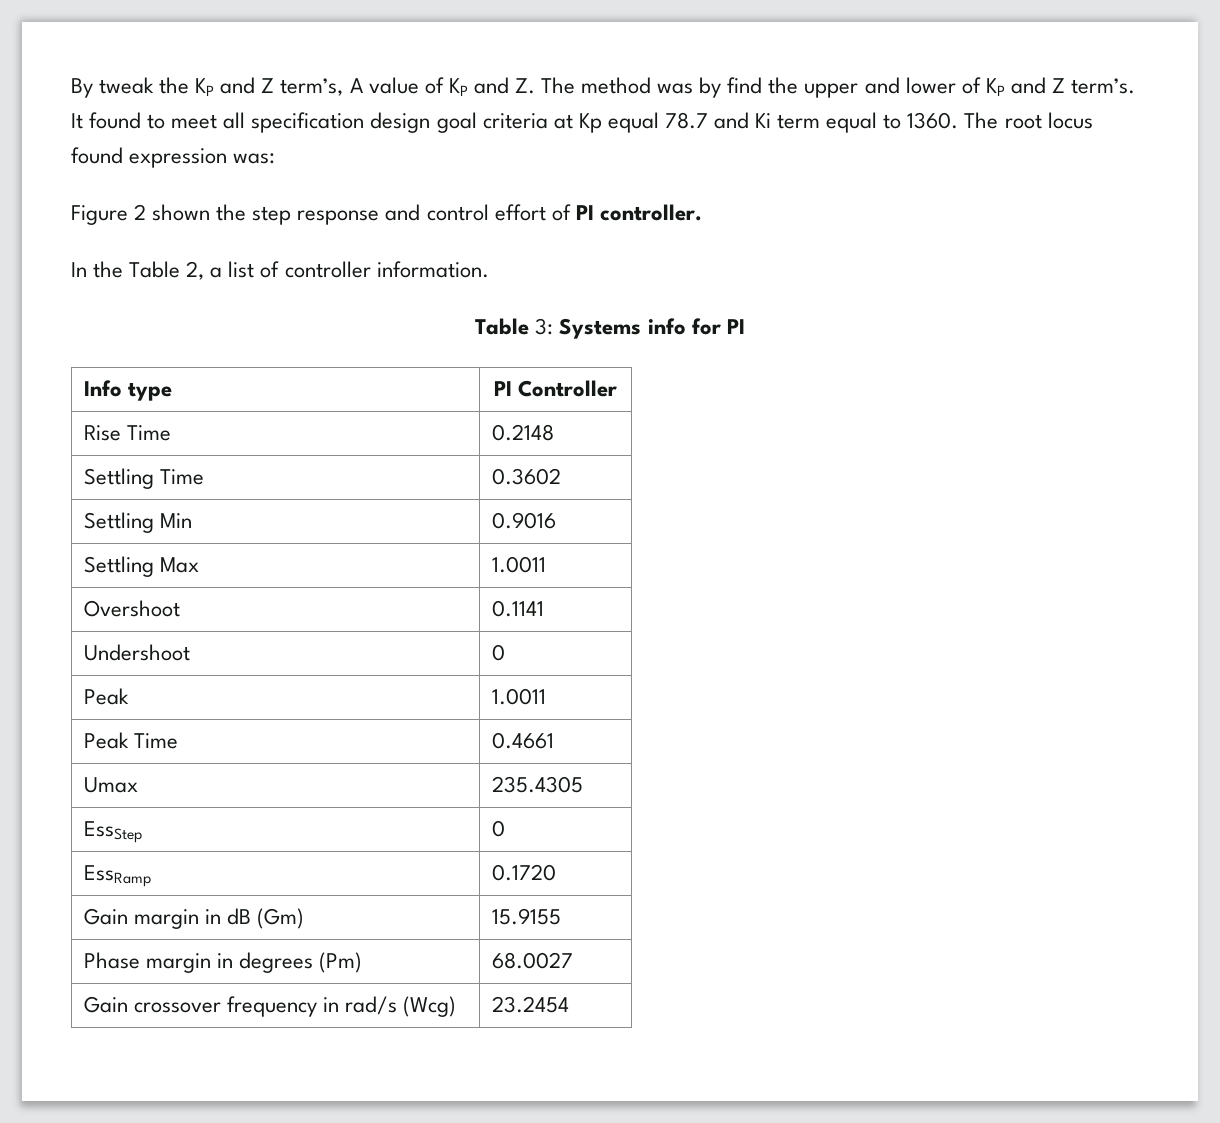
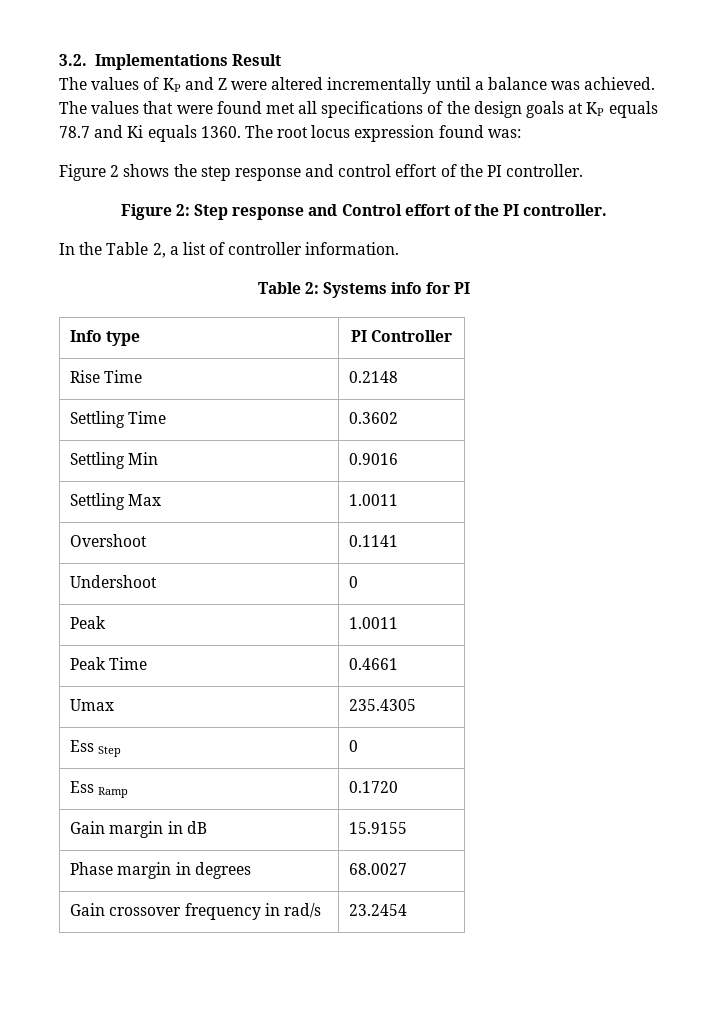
- By tweak the KP and Z term’s, A value of KP and Z. The method was by find the upper and lower of KP and Z term’s. It found to meet all specification design goal criteria at Kp equal 78.7 and Ki term equal to 1360.
+ 3.2. Implementations Result
+ The values of KP and Z were altered incrementally until a balance was achieved. The values that were found met all specifications of the design goals at KP equals 78.7 and Ki equals 1360.
- The root locus found expression was:
+ The root locus expression found was:
- Figure 2 shown the step response and control effort of PI controller.
+ Figure 2 shows the step response and control effort of the PI controller.
+ Figure 2: Step response and Control effort of the PI controller.
- Table 3: Systems info for PI
+ Table 2: Systems info for PI
- EssStep | 0
- EssRamp | 0.1720
+ Ess Step | 0
+ Ess Ramp | 0.1720
- Gain margin in dB (Gm) | 15.9155
+ Gain margin in dB | 15.9155
- Phase margin in degrees (Pm) | 68.0027
+ Phase margin in degrees | 68.0027
- Gain crossover frequency in rad/s (Wcg) | 23.2454
+ Gain crossover frequency in rad/s | 23.2454

